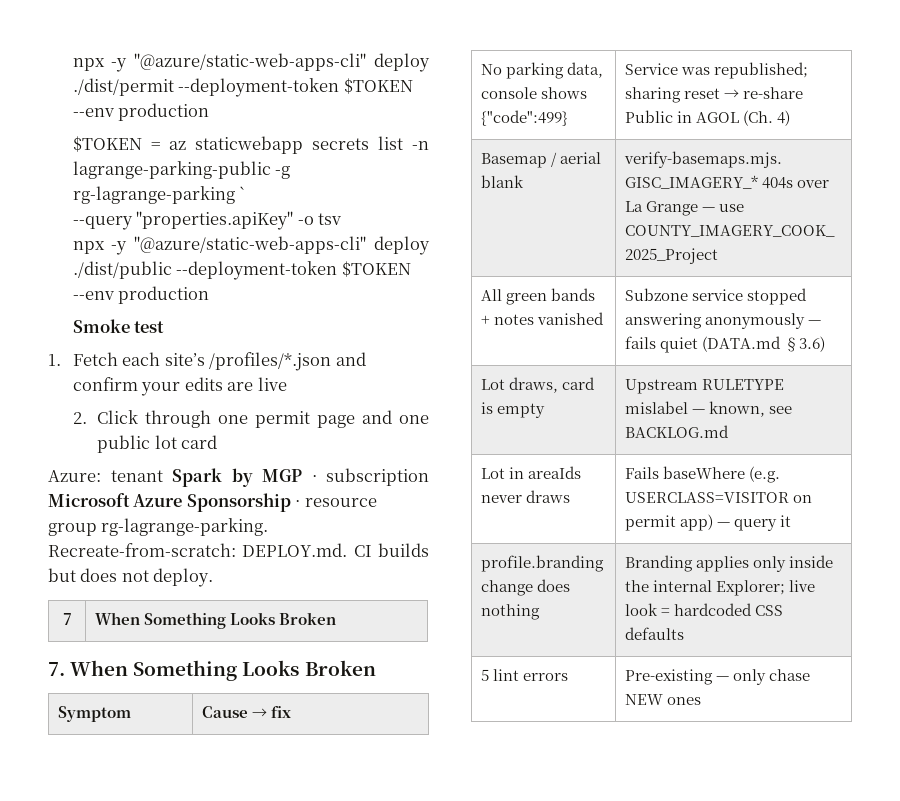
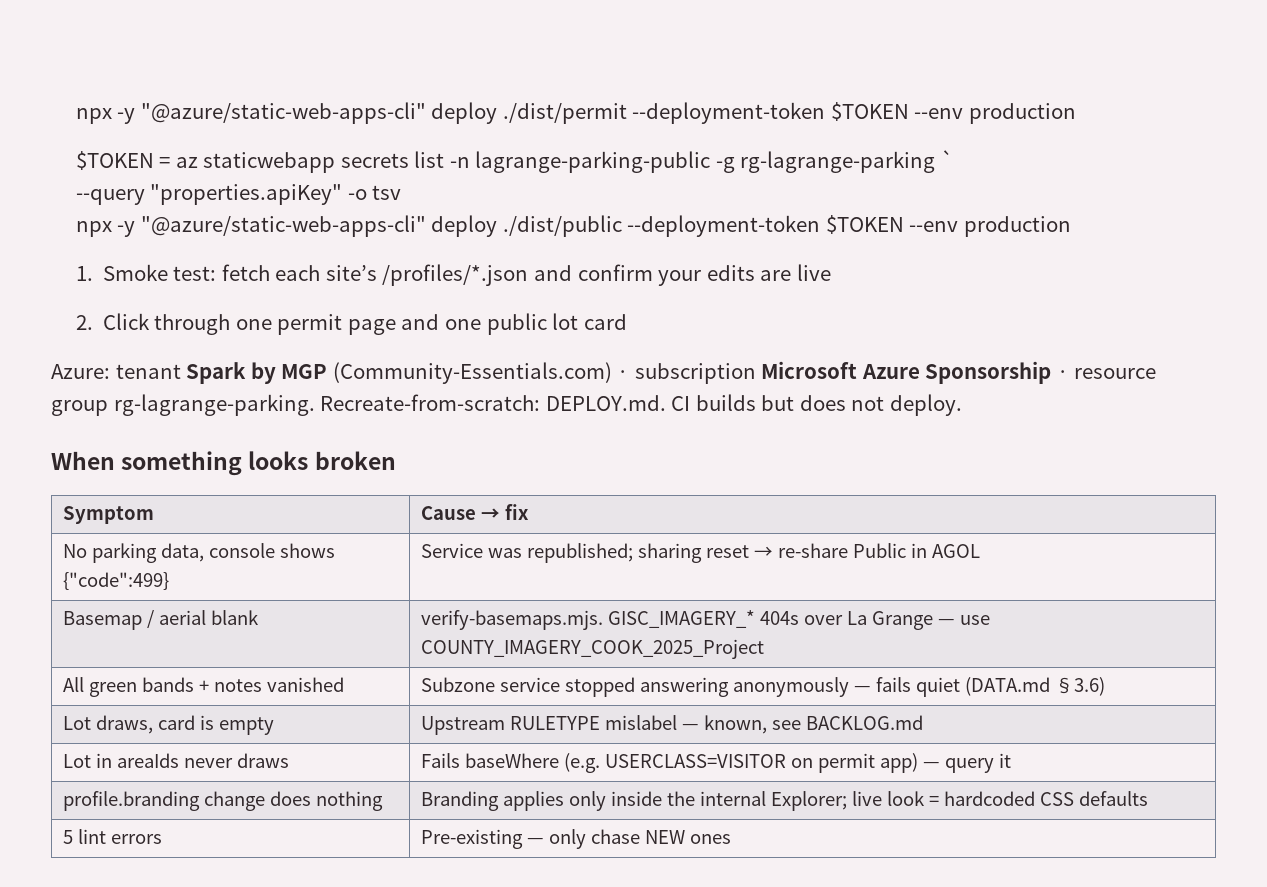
- Smoke test
- 1. Fetch each site’s /profiles/*.json and confirm your edits are live
+ 1. Smoke test: fetch each site’s /profiles/*.json and confirm your edits are live
- Azure: tenant Spark by MGP · subscription Microsoft Azure Sponsorship · resource group rg-lagrange-parking.
+ Azure: tenant Spark by MGP (Community-Essentials.com) · subscription Microsoft Azure Sponsorship · resource group rg-lagrange-parking.
- 7 | When Something Looks Broken
- 7. When Something Looks Broken
+ When something looks broken
- No parking data, console shows {"code":499} | Service was republished; sharing reset → re-share Public in AGOL (Ch. 4)
+ No parking data, console shows {"code":499} | Service was republished; sharing reset → re-share Public in AGOL

